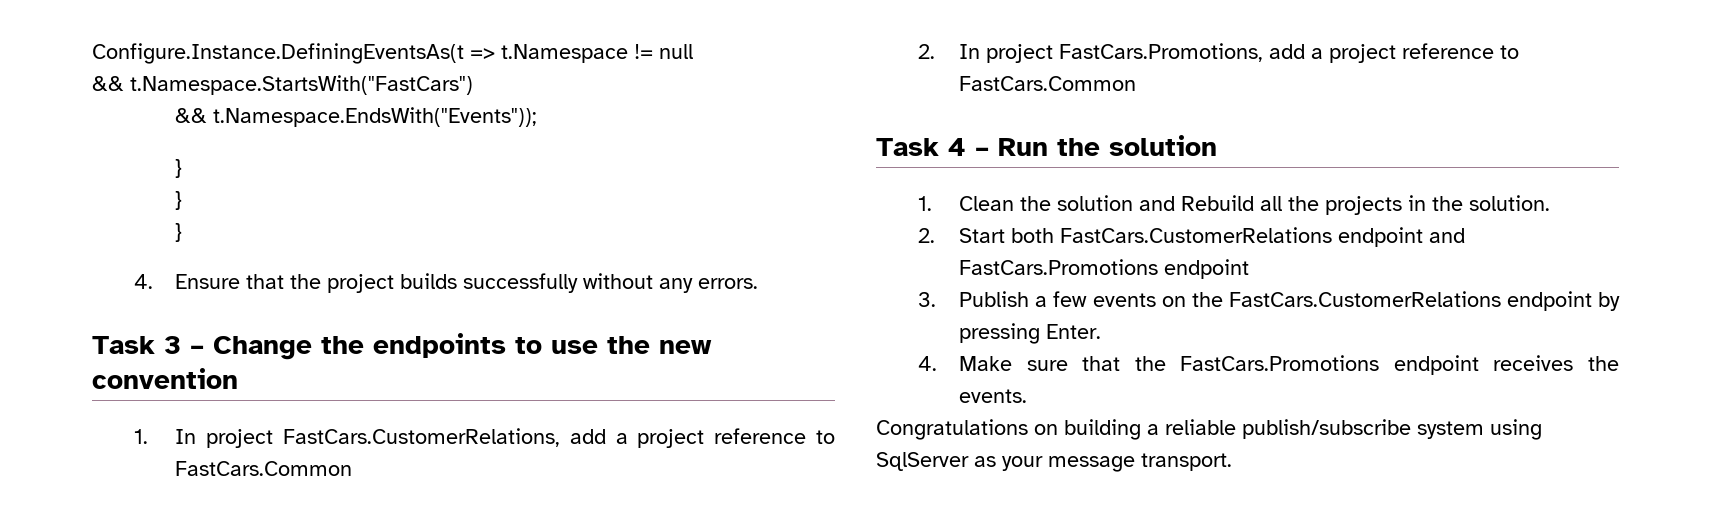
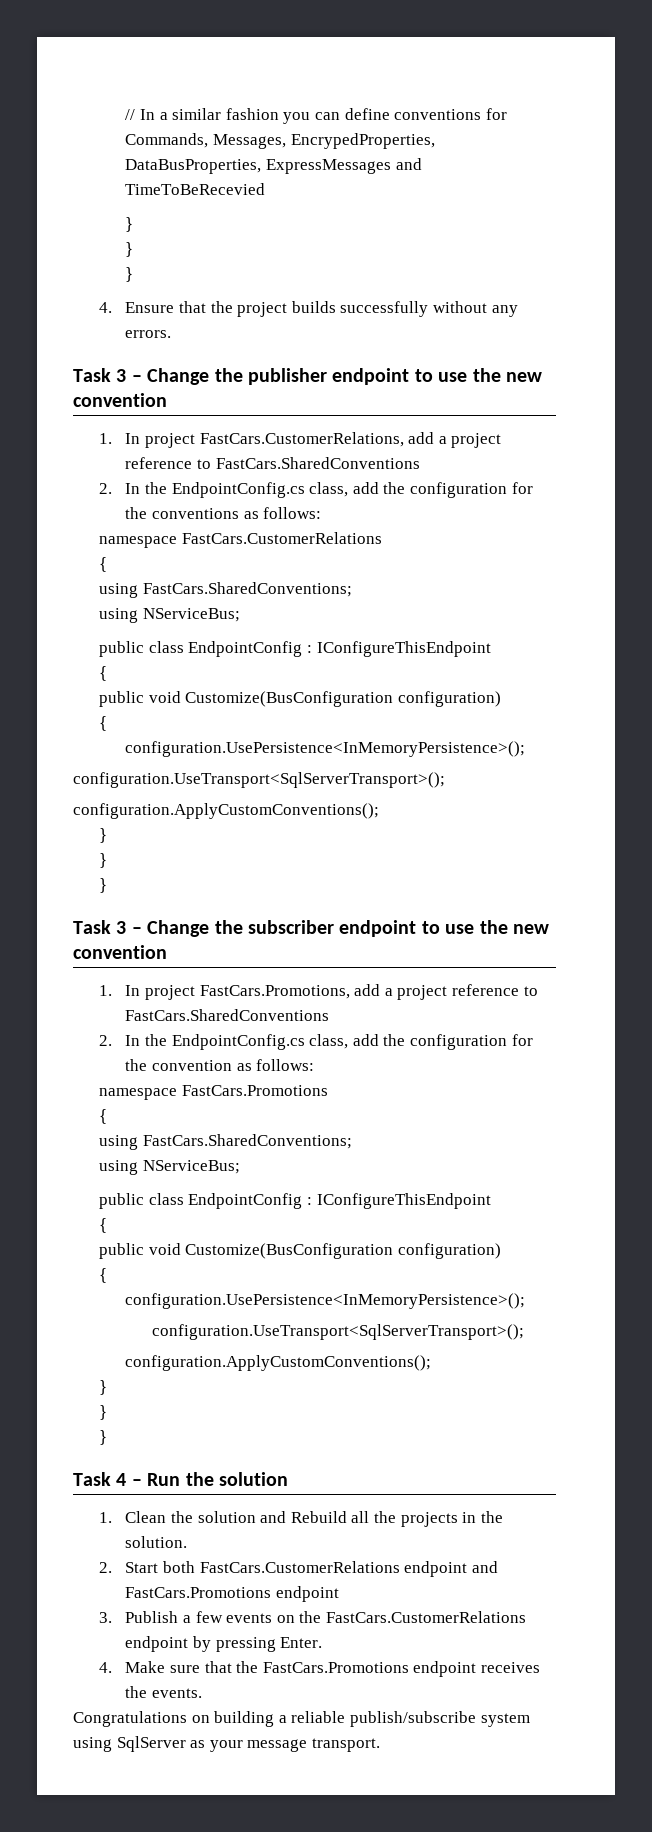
- Configure.Instance.DefiningEventsAs(t => t.Namespace != null
- && t.Namespace.StartsWith("FastCars")
- && t.Namespace.EndsWith("Events"));
+ // In a similar fashion you can define conventions for Commands, Messages, EncrypedProperties, DataBusProperties, ExpressMessages and TimeToBeRecevied
- Task 3 – Change the endpoints to use the new convention
+ Task 3 – Change the publisher endpoint to use the new convention
- 1. In project FastCars.CustomerRelations, add a project reference to FastCars.Common
- 2. In project FastCars.Promotions, add a project reference to FastCars.Common
+ 1. In project FastCars.CustomerRelations, add a project reference to FastCars.SharedConventions
+ 2. In the EndpointConfig.cs class, add the configuration for the conventions as follows:
+ namespace FastCars.CustomerRelations
+ {
+ using FastCars.SharedConventions;
+ using NServiceBus;
+ public class EndpointConfig : IConfigureThisEndpoint
+ {
+ public void Customize(BusConfiguration configuration)
+ {
+ configuration.UsePersistence<InMemoryPersistence>();
+ configuration.UseTransport<SqlServerTransport>();
+ configuration.ApplyCustomConventions();
+ }
+ }
+ }
+ Task 3 – Change the subscriber endpoint to use the new convention
+ 1. In project FastCars.Promotions, add a project reference to FastCars.SharedConventions
+ 2. In the EndpointConfig.cs class, add the configuration for the convention as follows:
+ namespace FastCars.Promotions
+ {
+ using FastCars.SharedConventions;
+ using NServiceBus;
+ public class EndpointConfig : IConfigureThisEndpoint
+ {
+ public void Customize(BusConfiguration configuration)
+ {
+ configuration.UsePersistence<InMemoryPersistence>();
+ configuration.UseTransport<SqlServerTransport>();
+ configuration.ApplyCustomConventions();
+ }
+ }
+ }

